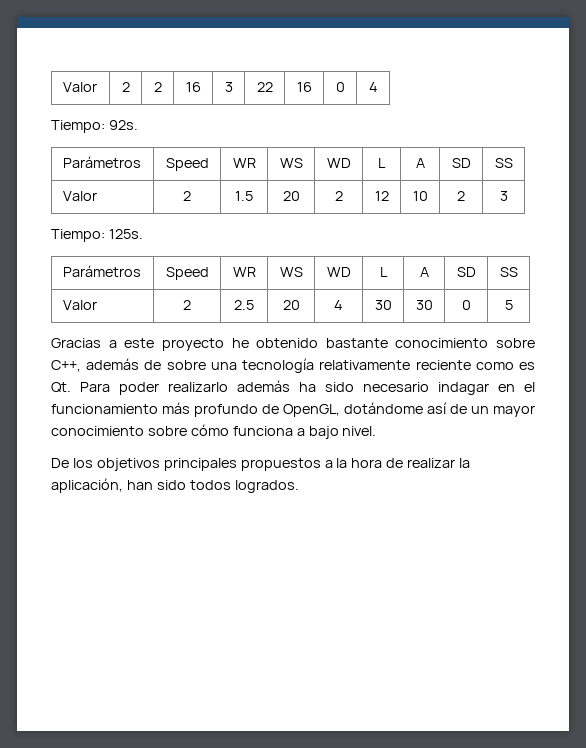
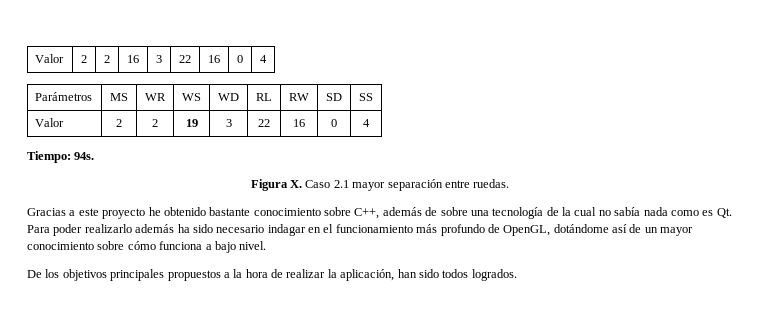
- Tiempo: 92s.
- Parámetros | Speed | WR | WS | WD | L | A | SD | SS
- Valor | 2 | 1.5 | 20 | 2 | 12 | 10 | 2 | 3
- Tiempo: 125s.
- Parámetros | Speed | WR | WS | WD | L | A | SD | SS
- Valor | 2 | 2.5 | 20 | 4 | 30 | 30 | 0 | 5
+ Parámetros | MS | WR | WS | WD | RL | RW | SD | SS
+ Valor | 2 | 2 | 19 | 3 | 22 | 16 | 0 | 4
+ Tiempo: 94s.
+ Figura X. Caso 2.1 mayor separación entre ruedas.
- Gracias a este proyecto he obtenido bastante conocimiento sobre C++, además de sobre una tecnología relativamente reciente como es Qt. Para poder realizarlo además ha sido necesario indagar en el funcionamiento más profundo de OpenGL, dotándome así de un mayor conocimiento sobre cómo funciona a bajo nivel.
+ Gracias a este proyecto he obtenido bastante conocimiento sobre C++, además de sobre una tecnología de la cual no sabía nada como es Qt. Para poder realizarlo además ha sido necesario indagar en el funcionamiento más profundo de OpenGL, dotándome así de un mayor conocimiento sobre cómo funciona a bajo nivel.

